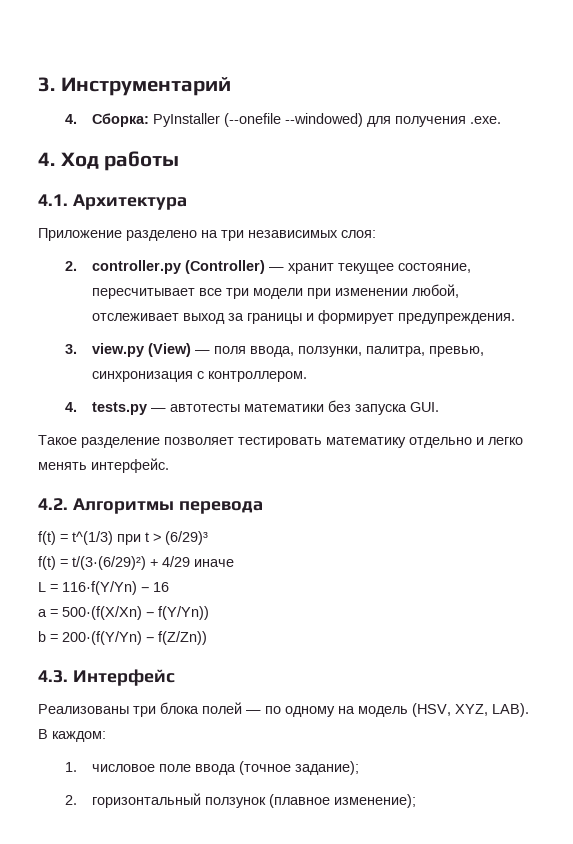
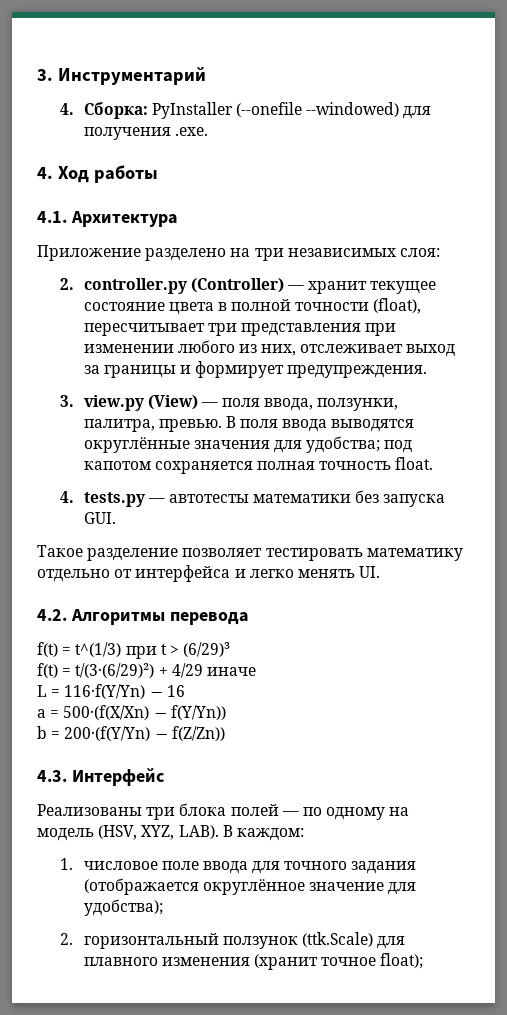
- 2. controller.py (Controller) — хранит текущее состояние, пересчитывает все три модели при изменении любой, отслеживает выход за границы и формирует предупреждения.
+ 2. controller.py (Controller) — хранит текущее состояние цвета в полной точности (float), пересчитывает три представления при изменении любого из них, отслеживает выход за границы и формирует предупреждения.
- 3. view.py (View) — поля ввода, ползунки, палитра, превью, синхронизация с контроллером.
+ 3. view.py (View) — поля ввода, ползунки, палитра, превью. В поля ввода выводятся округлённые значения для удобства; под капотом сохраняется полная точность float.
- Такое разделение позволяет тестировать математику отдельно и легко менять интерфейс.
+ Такое разделение позволяет тестировать математику отдельно от интерфейса и легко менять UI.
- 1. числовое поле ввода (точное задание);
- 2. горизонтальный ползунок (плавное изменение);
+ 1. числовое поле ввода для точного задания (отображается округлённое значение для удобства);
+ 2. горизонтальный ползунок (ttk.Scale) для плавного изменения (хранит точное float);

